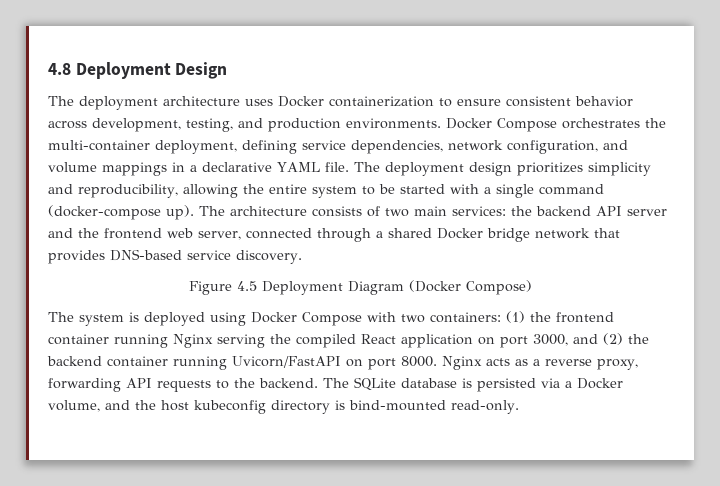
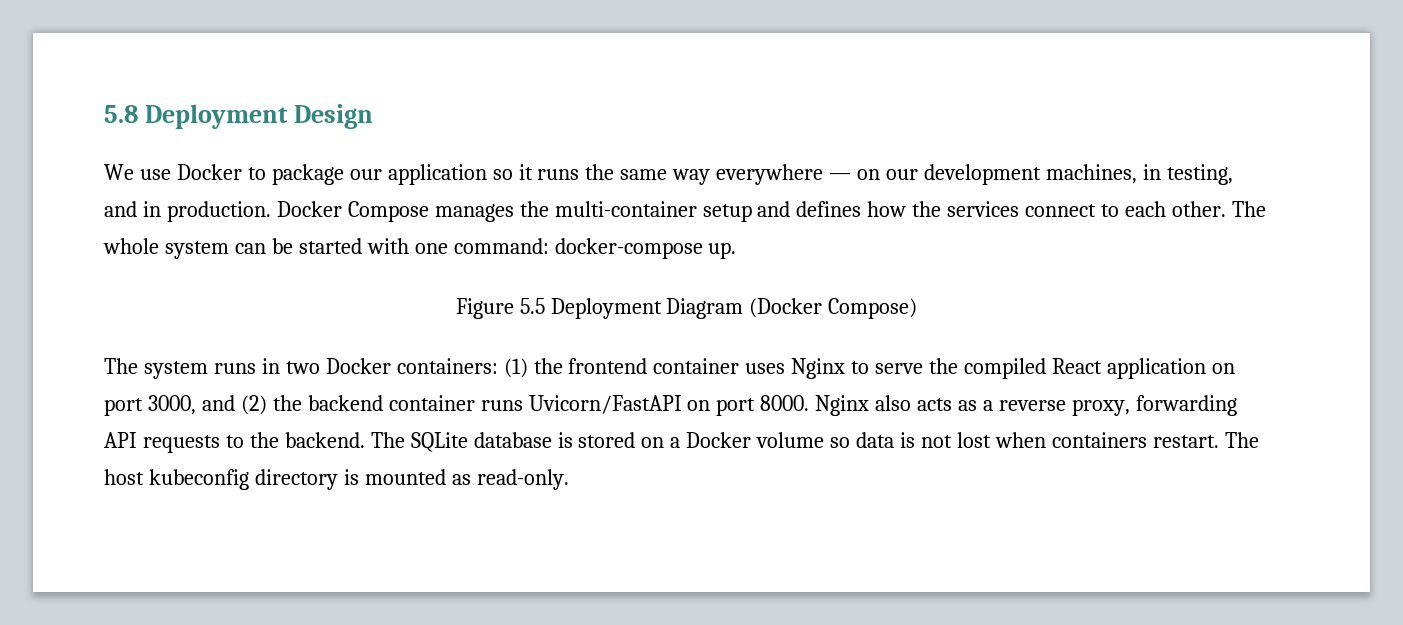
- 4.8 Deployment Design
+ 5.8 Deployment Design
- The deployment architecture uses Docker containerization to ensure consistent behavior across development, testing, and production environments. Docker Compose orchestrates the multi-container deployment, defining service dependencies, network configuration, and volume mappings in a declarative YAML file. The deployment design prioritizes simplicity and reproducibility, allowing the entire system to be started with a single command (docker-compose up). The architecture consists of two main services: the backend API server and the frontend web server, connected through a shared Docker bridge network that provides DNS-based service discovery.
+ We use Docker to package our application so it runs the same way everywhere — on our development machines, in testing, and in production. Docker Compose manages the multi-container setup and defines how the services connect to each other. The whole system can be started with one command: docker-compose up.
- Figure 4.5 Deployment Diagram (Docker Compose)
+ Figure 5.5 Deployment Diagram (Docker Compose)
- The system is deployed using Docker Compose with two containers: (1) the frontend container running Nginx serving the compiled React application on port 3000, and (2) the backend container running Uvicorn/FastAPI on port 8000.
+ The system runs in two Docker containers: (1) the frontend container uses Nginx to serve the compiled React application on port 3000, and (2) the backend container runs Uvicorn/FastAPI on port 8000.
- Nginx acts as a reverse proxy, forwarding API requests to the backend.
+ Nginx also acts as a reverse proxy, forwarding API requests to the backend.
- The SQLite database is persisted via a Docker volume, and the host kubeconfig directory is bind-mounted read-only.
+ The SQLite database is stored on a Docker volume so data is not lost when containers restart. The host kubeconfig directory is mounted as read-only.

